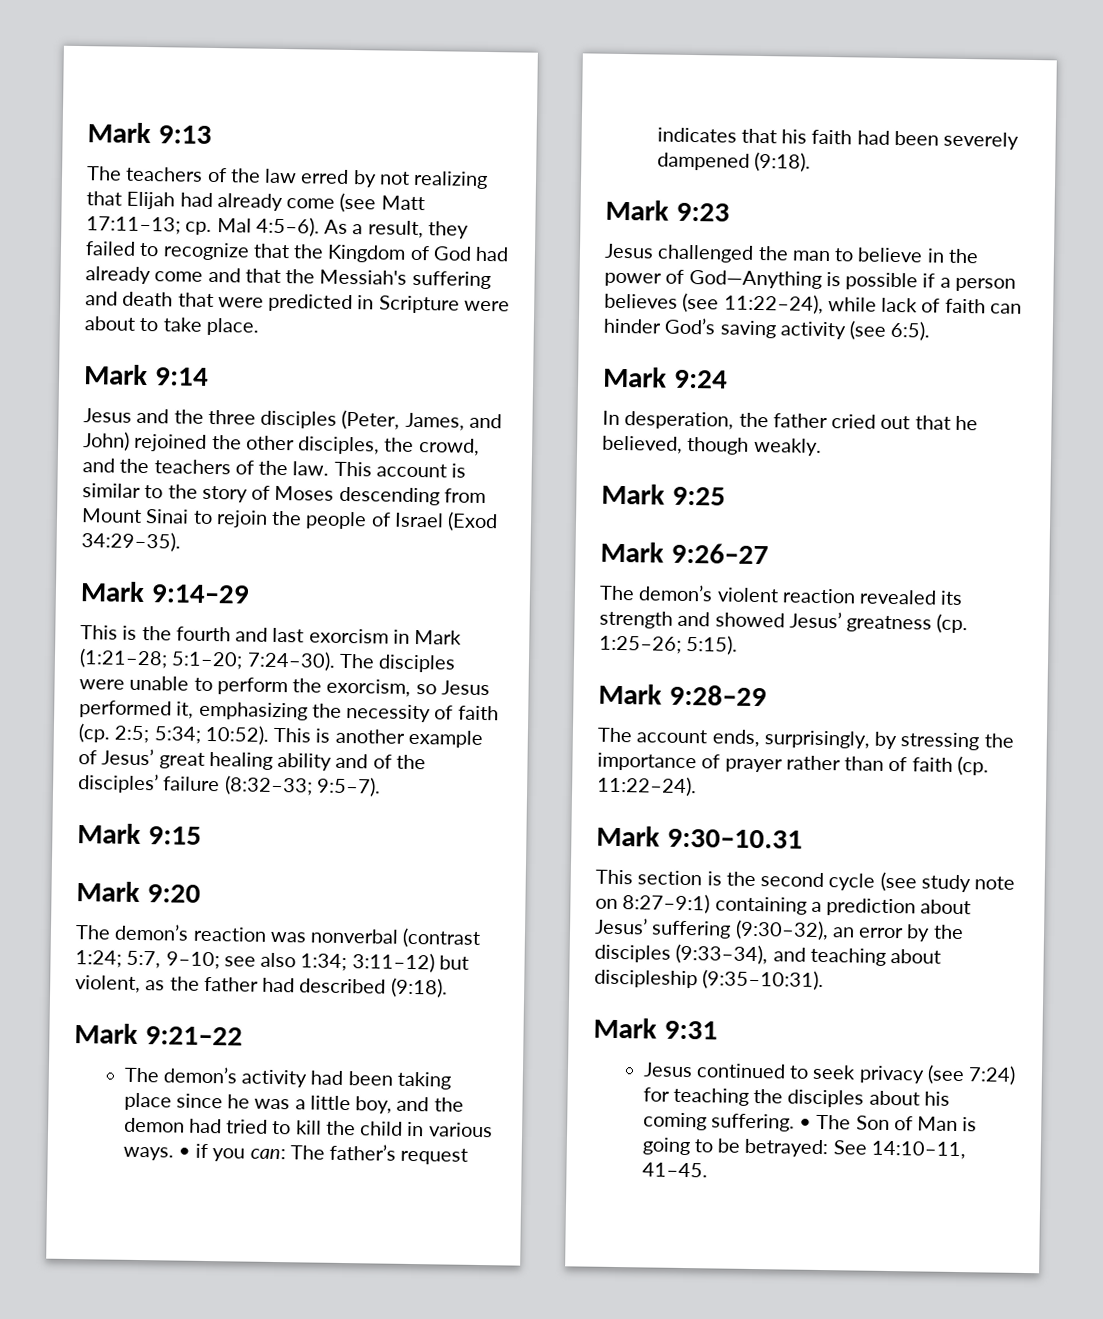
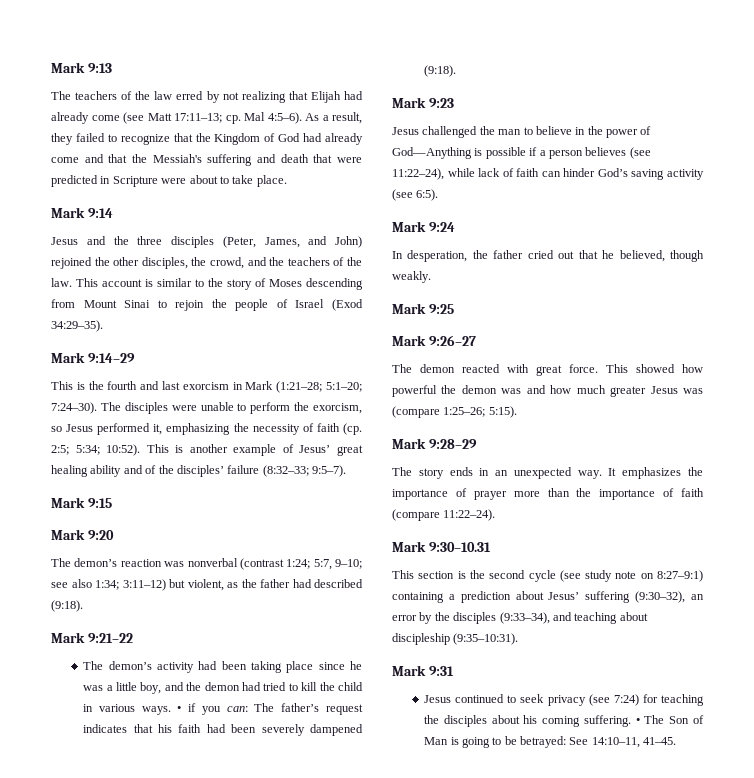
- The demon’s violent reaction revealed its strength and showed Jesus’ greatness (cp. 1:25–26; 5:15).
+ The demon reacted with great force. This showed how powerful the demon was and how much greater Jesus was (compare 1:25–26; 5:15).
- The account ends, surprisingly, by stressing the importance of prayer rather than of faith (cp. 11:22–24).
+ The story ends in an unexpected way. It emphasizes the importance of prayer more than the importance of faith (compare 11:22–24).

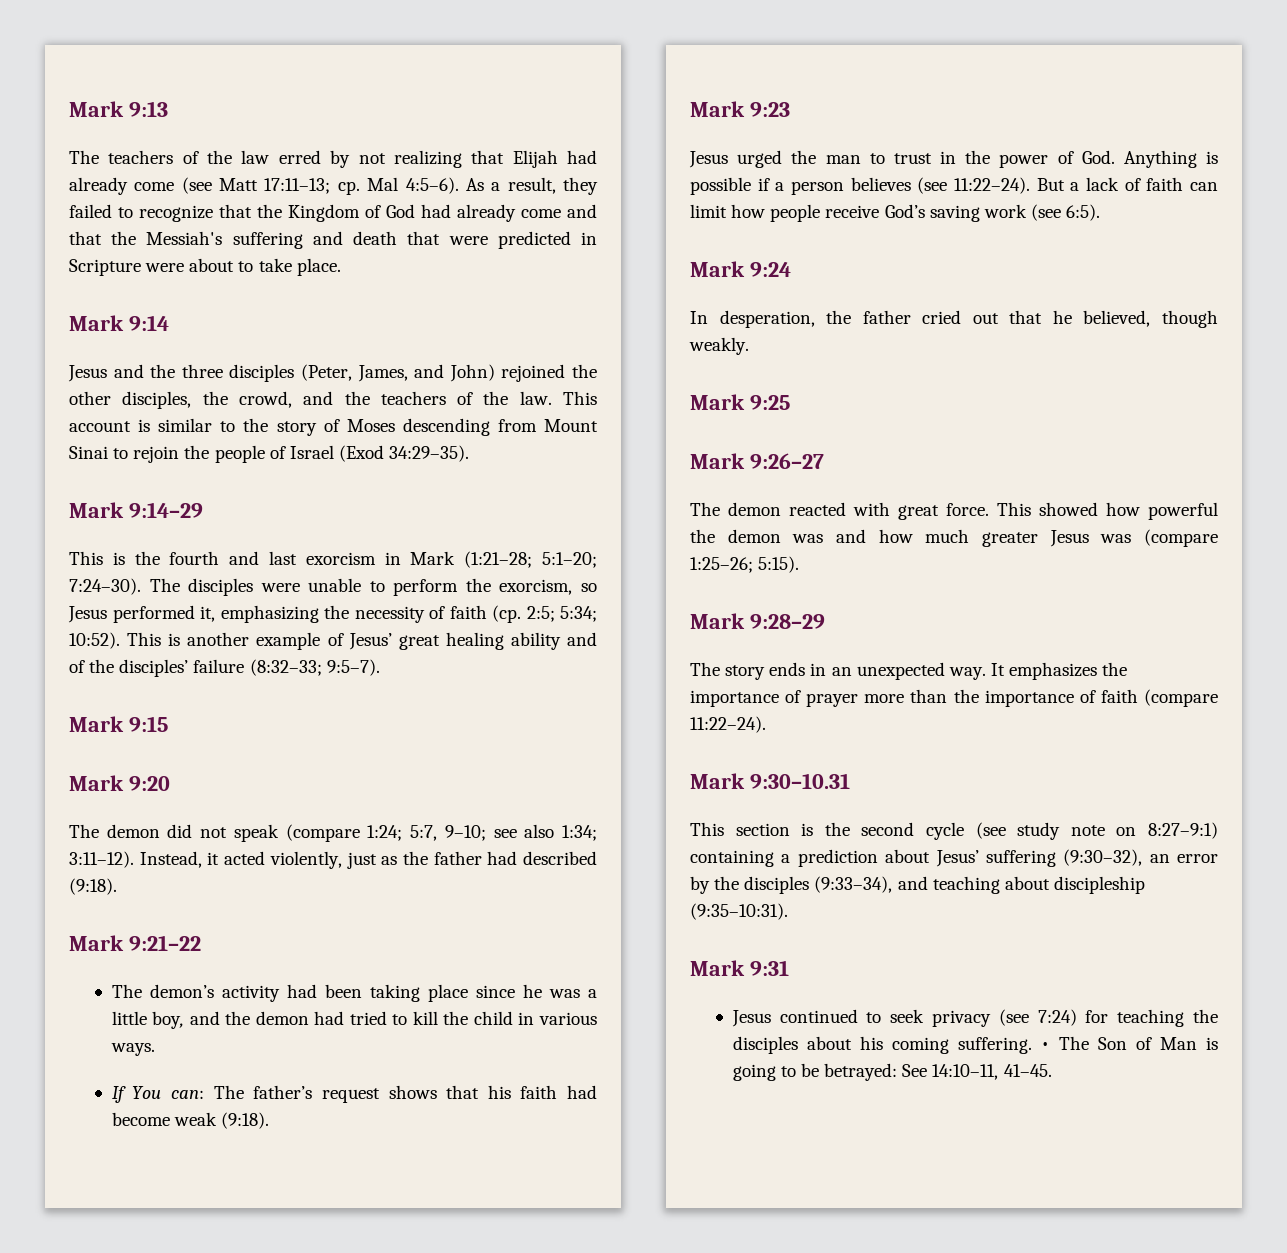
- The demon’s reaction was nonverbal (contrast 1:24; 5:7, 9–10; see also 1:34; 3:11–12) but violent, as the father had described (9:18).
+ The demon did not speak (compare 1:24; 5:7, 9–10; see also 1:34; 3:11–12). Instead, it acted violently, just as the father had described (9:18).
- The demon’s activity had been taking place since he was a little boy, and the demon had tried to kill the child in various ways. • if you can: The father’s request indicates that his faith had been severely dampened (9:18).
+ The demon’s activity had been taking place since he was a little boy, and the demon had tried to kill the child in various ways.
+ If You can: The father’s request shows that his faith had become weak (9:18).
- Jesus challenged the man to believe in the power of God—Anything is possible if a person believes (see 11:22–24), while lack of faith can hinder God’s saving activity (see 6:5).
+ Jesus urged the man to trust in the power of God. Anything is possible if a person believes (see 11:22–24). But a lack of faith can limit how people receive God’s saving work (see 6:5).

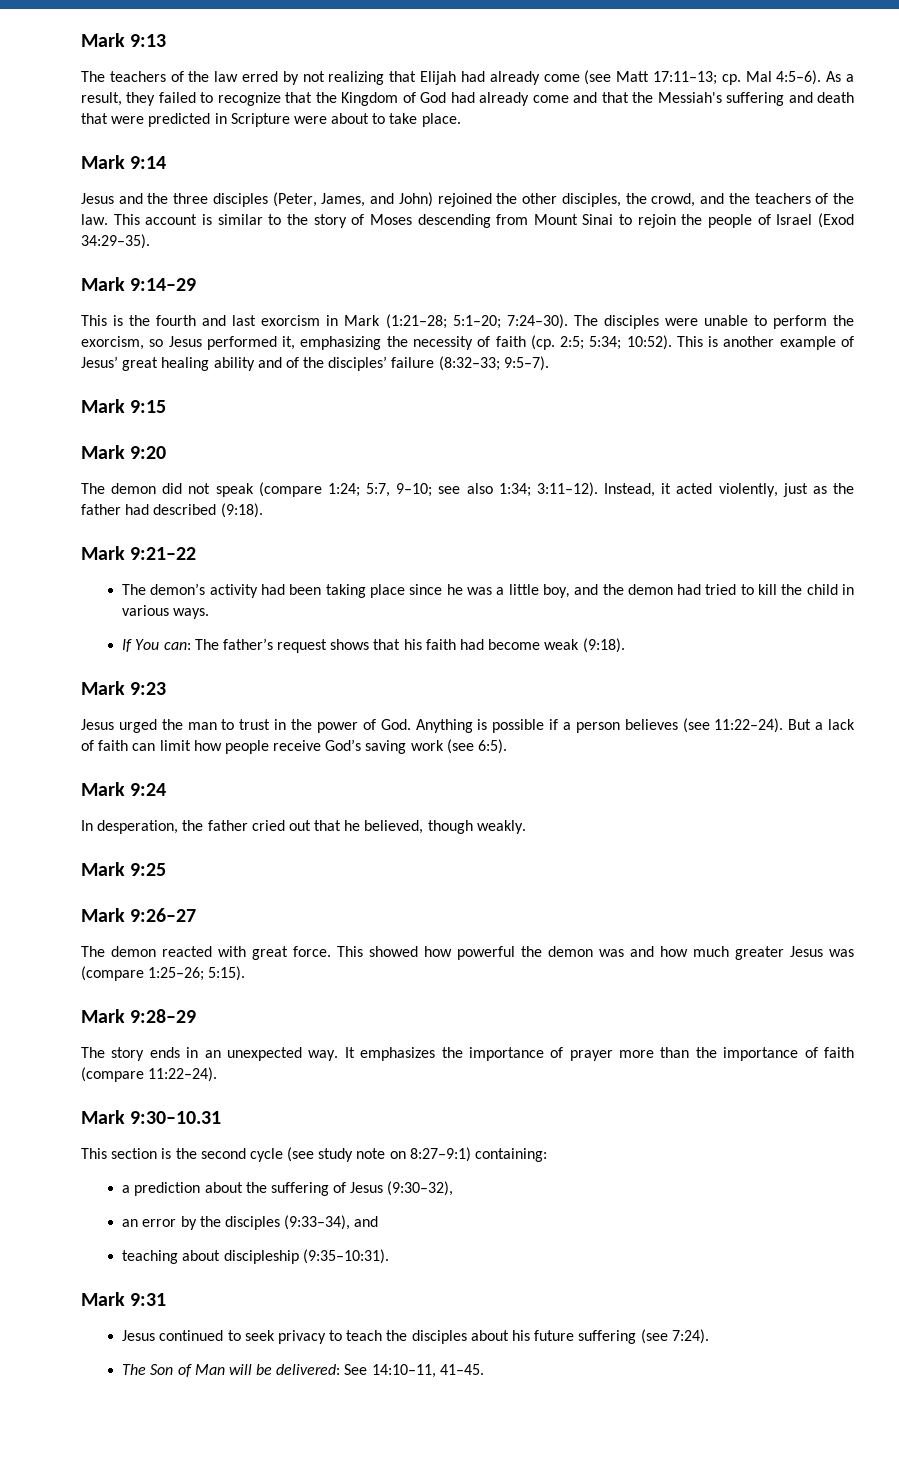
- This section is the second cycle (see study note on 8:27–9:1) containing a prediction about Jesus’ suffering (9:30–32), an error by the disciples (9:33–34), and teaching about discipleship (9:35–10:31).
+ This section is the second cycle (see study note on 8:27–9:1) containing:
+ a prediction about the suffering of Jesus (9:30–32),
+ an error by the disciples (9:33–34), and
+ teaching about discipleship (9:35–10:31).
- Jesus continued to seek privacy (see 7:24) for teaching the disciples about his coming suffering. • The Son of Man is going to be betrayed: See 14:10–11, 41–45.
+ Jesus continued to seek privacy to teach the disciples about his future suffering (see 7:24).
+ The Son of Man will be delivered: See 14:10–11, 41–45.

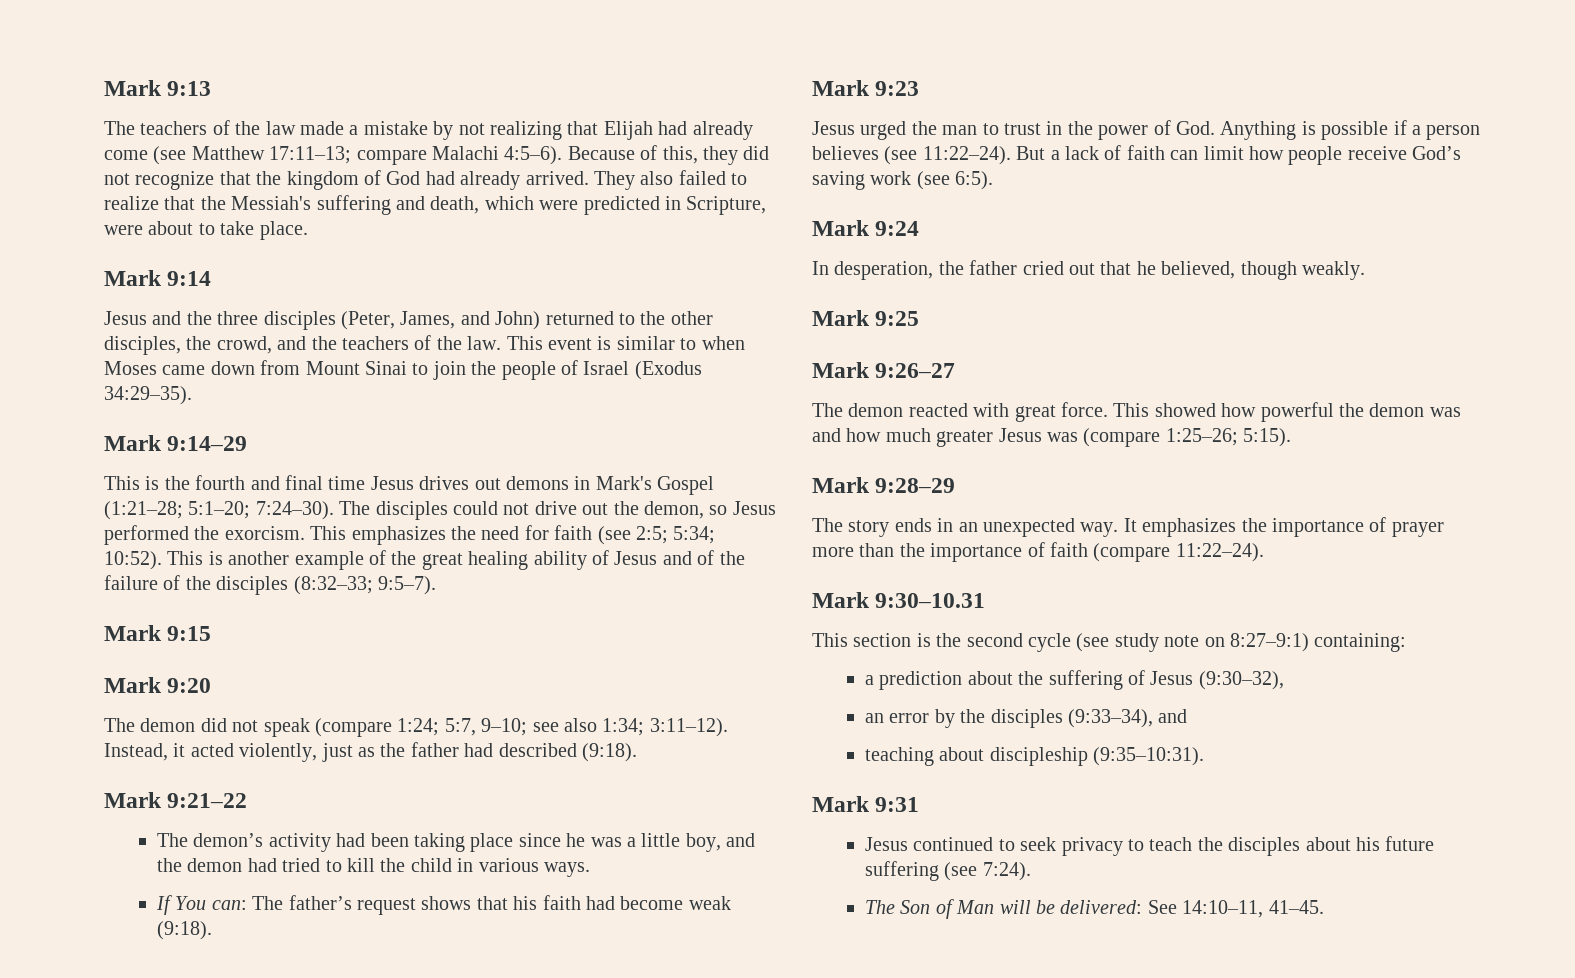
- The teachers of the law erred by not realizing that Elijah had already come (see Matt 17:11–13; cp. Mal 4:5–6). As a result, they failed to recognize that the Kingdom of God had already come and that the Messiah's suffering and death that were predicted in Scripture were about to take place.
+ The teachers of the law made a mistake by not realizing that Elijah had already come (see Matthew 17:11–13; compare Malachi 4:5–6). Because of this, they did not recognize that the kingdom of God had already arrived. They also failed to realize that the Messiah's suffering and death, which were predicted in Scripture, were about to take place.
- Jesus and the three disciples (Peter, James, and John) rejoined the other disciples, the crowd, and the teachers of the law.
+ Jesus and the three disciples (Peter, James, and John) returned to the other disciples, the crowd, and the teachers of the law.
- This account is similar to the story of Moses descending from Mount Sinai to rejoin the people of Israel (Exod 34:29–35).
+ This event is similar to when Moses came down from Mount Sinai to join the people of Israel (Exodus 34:29–35).
- This is the fourth and last exorcism in Mark (1:21–28; 5:1–20; 7:24–30).
+ This is the fourth and final time Jesus drives out demons in Mark's Gospel (1:21–28; 5:1–20; 7:24–30).
- The disciples were unable to perform the exorcism, so Jesus performed it, emphasizing the necessity of faith (cp. 2:5; 5:34; 10:52).
+ The disciples could not drive out the demon, so Jesus performed the exorcism. This emphasizes the need for faith (see 2:5; 5:34; 10:52).
- This is another example of Jesus’ great healing ability and of the disciples’ failure (8:32–33; 9:5–7).
+ This is another example of the great healing ability of Jesus and of the failure of the disciples (8:32–33; 9:5–7).

